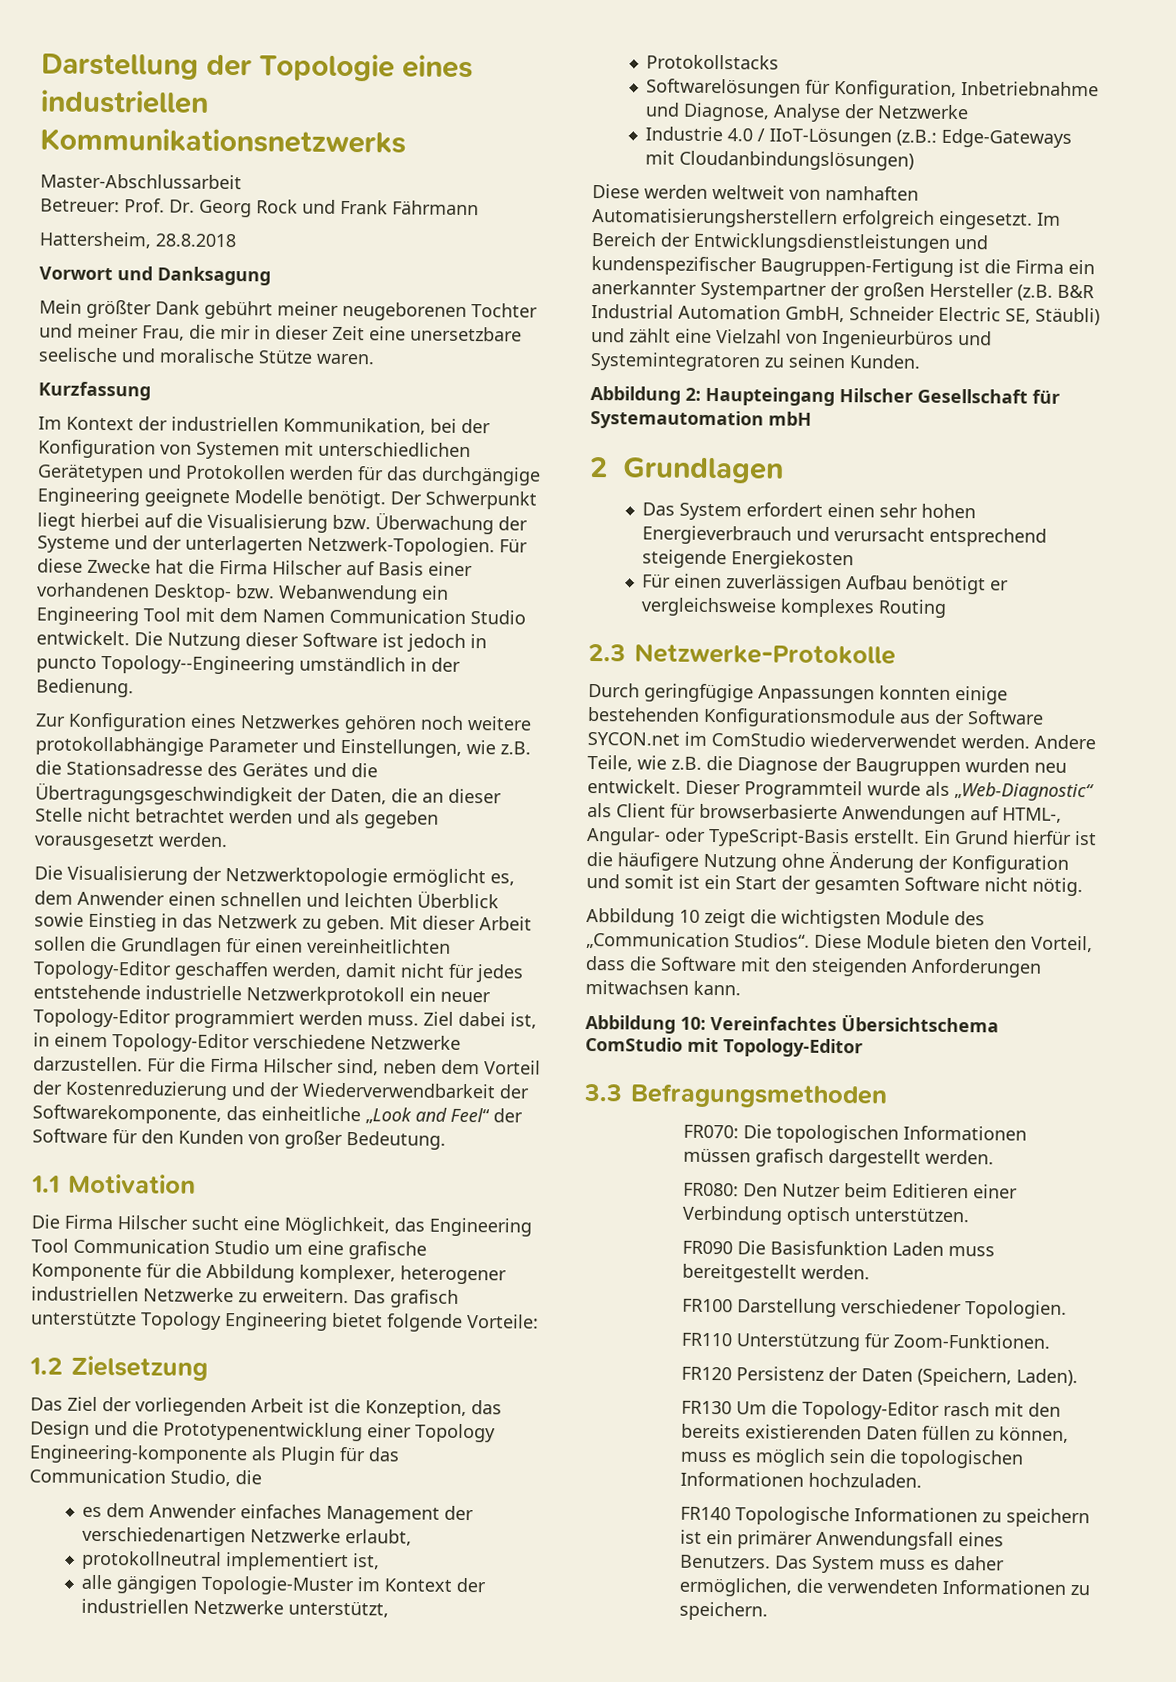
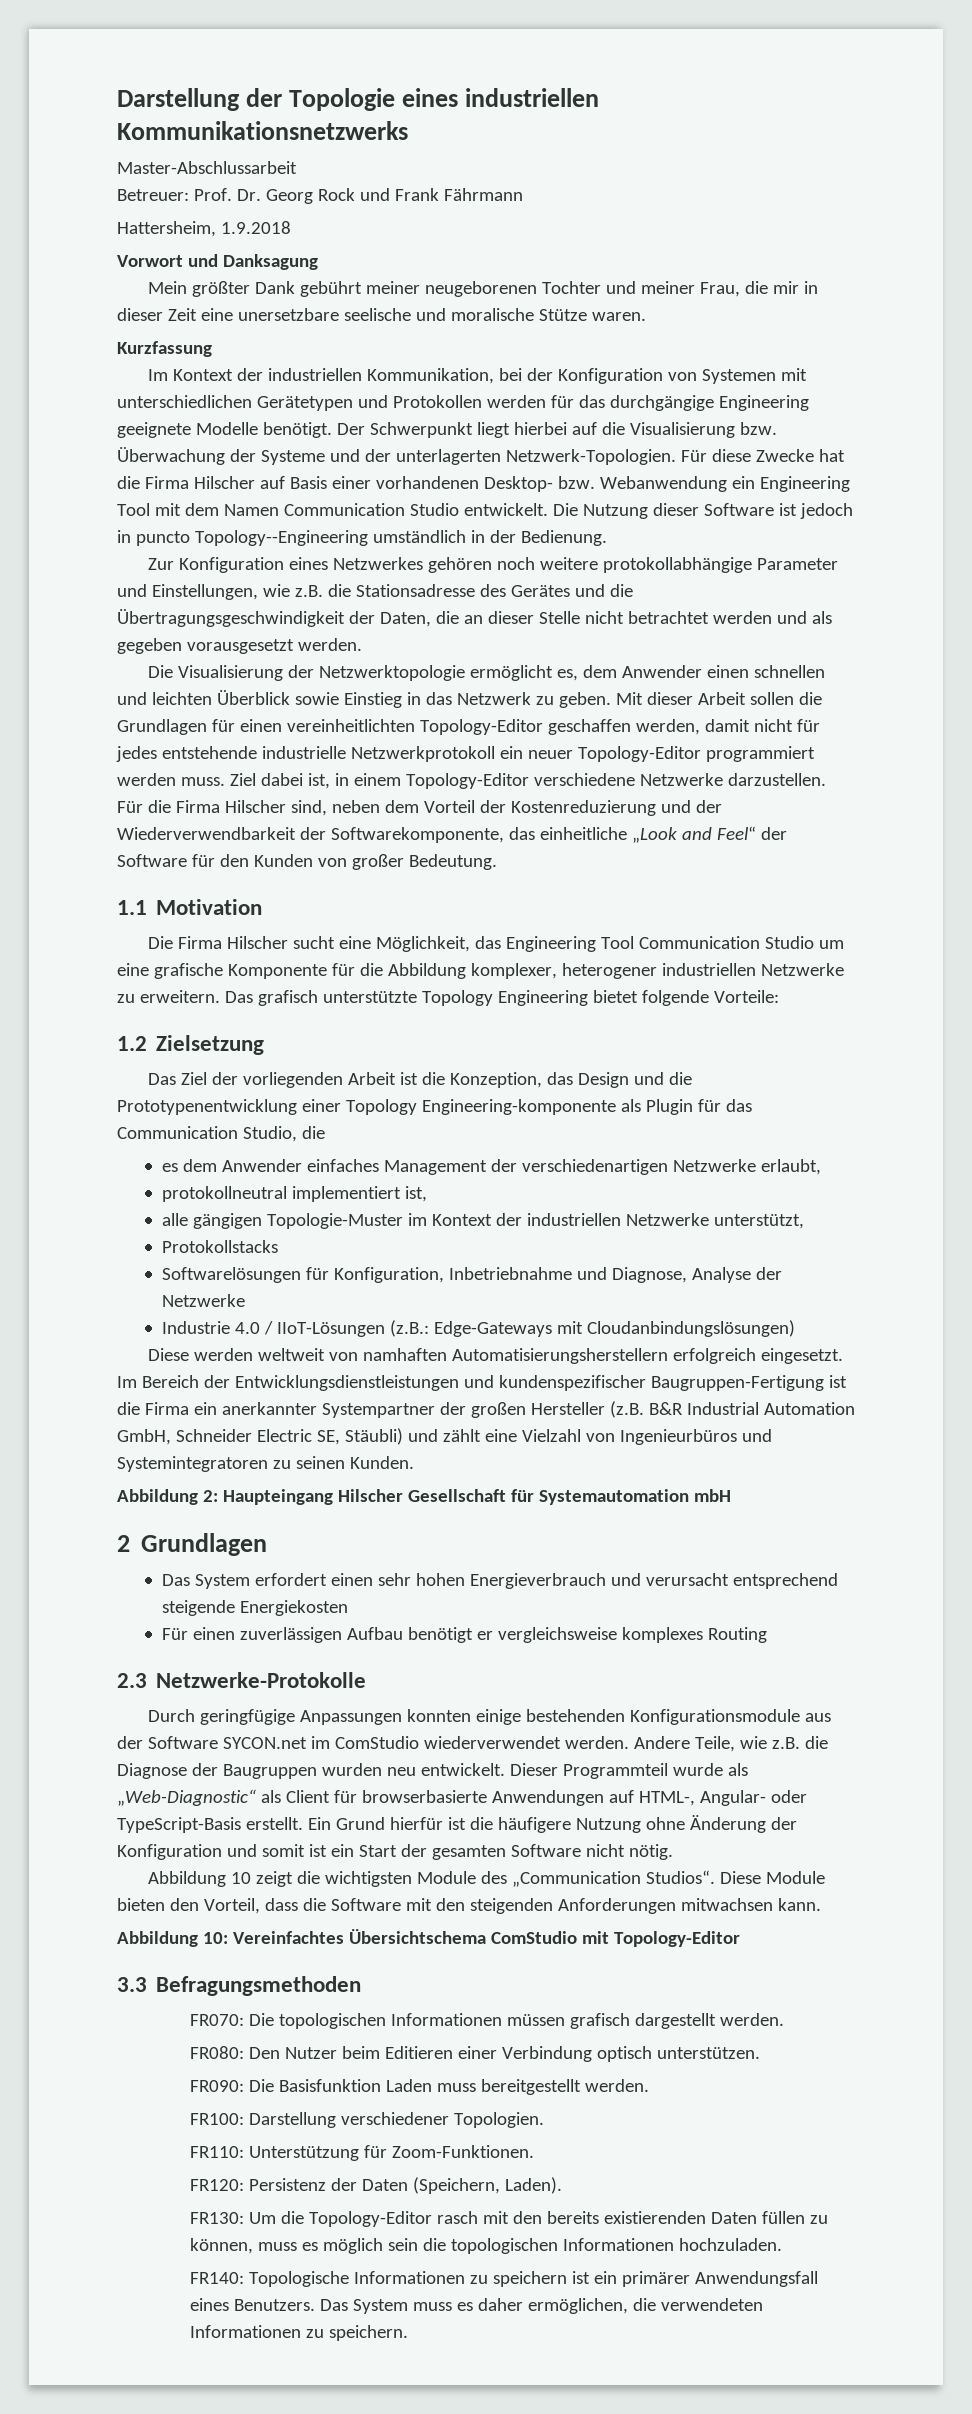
- Hattersheim, 28.8.2018
+ Hattersheim, 1.9.2018
- FR090 Die Basisfunktion Laden muss bereitgestellt werden.
+ FR090: Die Basisfunktion Laden muss bereitgestellt werden.
- FR100 Darstellung verschiedener Topologien.
+ FR100: Darstellung verschiedener Topologien.
- FR110 Unterstützung für Zoom-Funktionen.
+ FR110: Unterstützung für Zoom-Funktionen.
- FR120 Persistenz der Daten (Speichern, Laden).
+ FR120: Persistenz der Daten (Speichern, Laden).
- FR130 Um die Topology-Editor rasch mit den bereits existierenden Daten füllen zu können, muss es möglich sein die topologischen Informationen hochzuladen.
+ FR130: Um die Topology-Editor rasch mit den bereits existierenden Daten füllen zu können, muss es möglich sein die topologischen Informationen hochzuladen.
- FR140 Topologische Informationen zu speichern ist ein primärer Anwendungsfall eines Benutzers.
+ FR140: Topologische Informationen zu speichern ist ein primärer Anwendungsfall eines Benutzers.

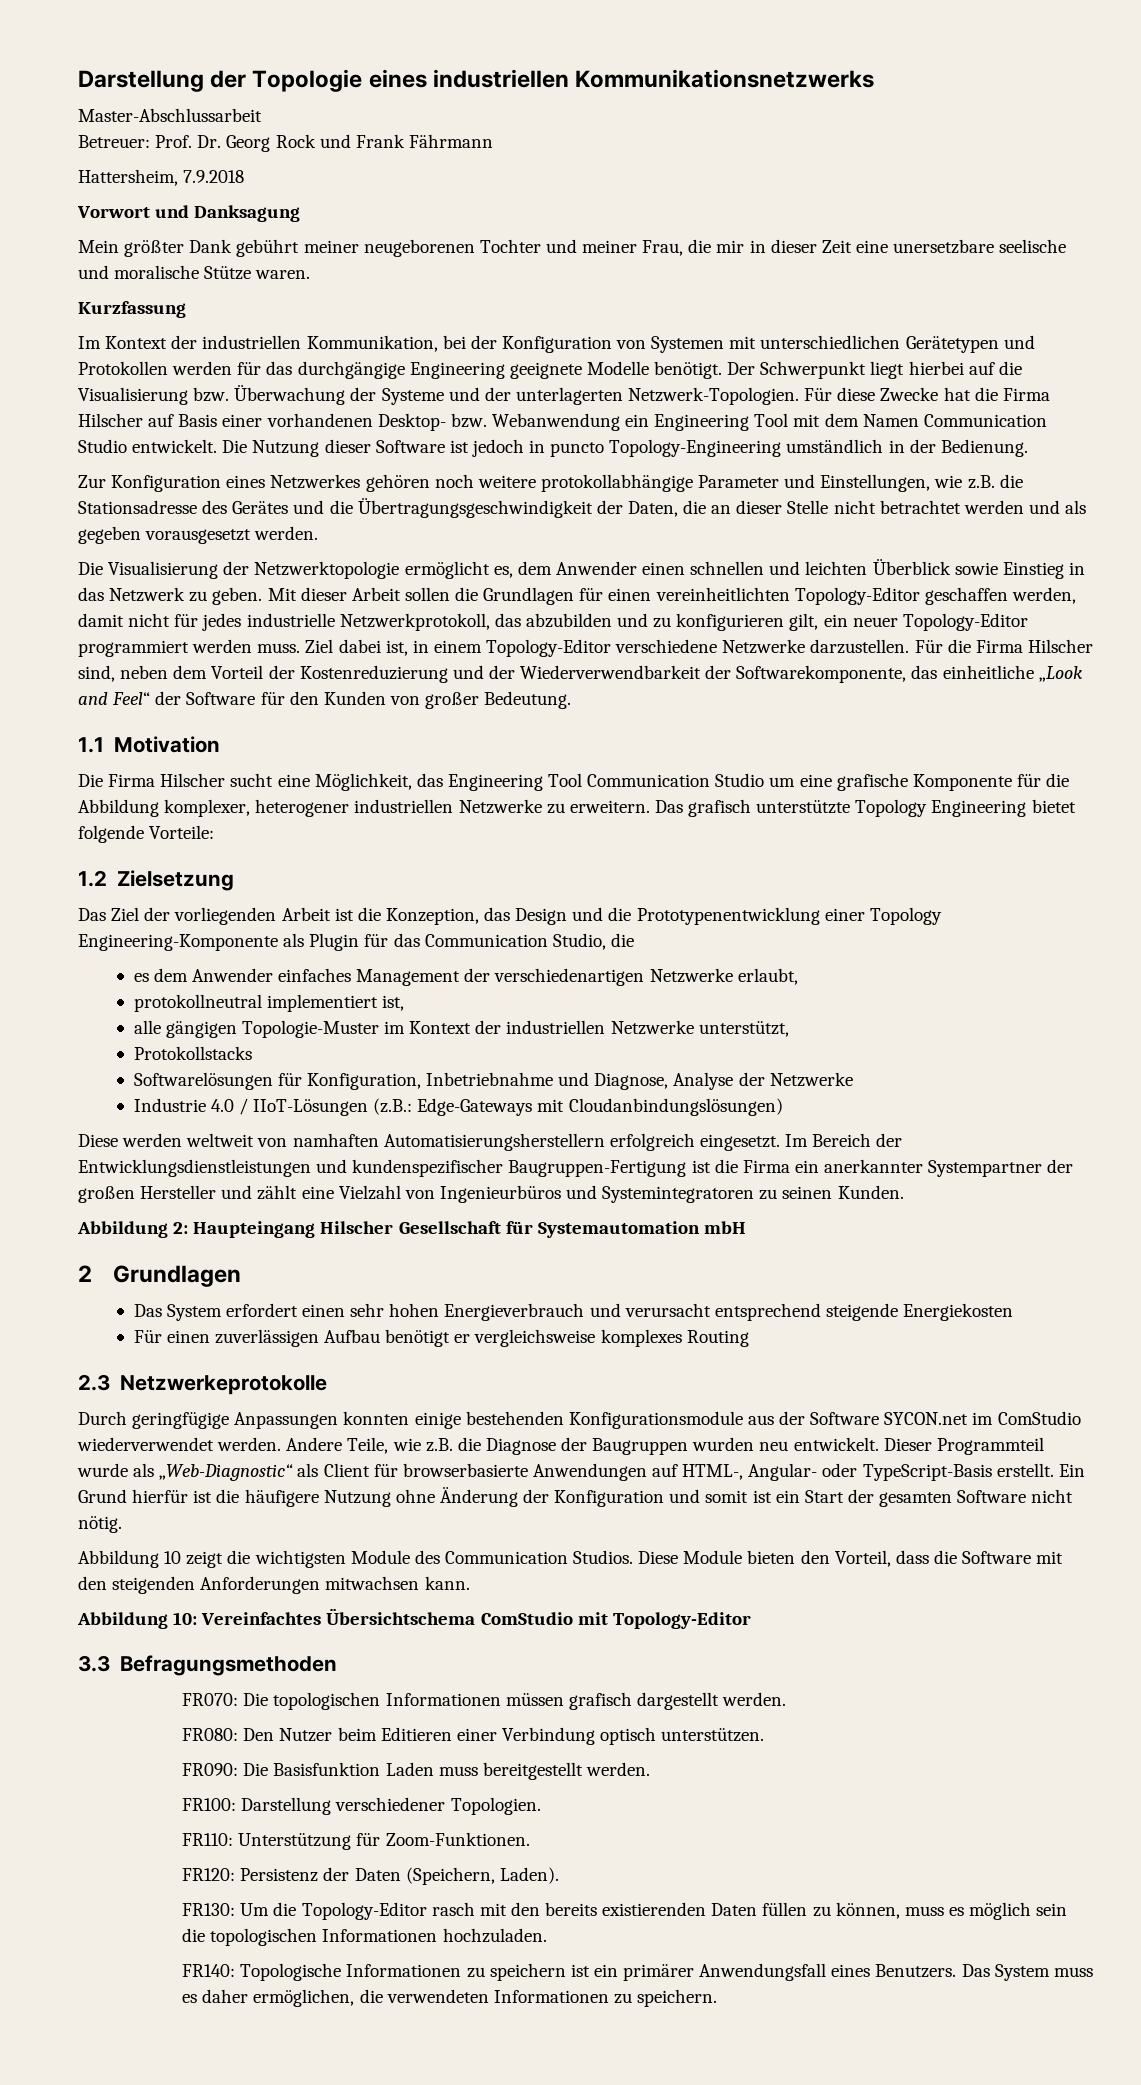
- Hattersheim, 1.9.2018
+ Hattersheim, 7.9.2018
- Die Nutzung dieser Software ist jedoch in puncto Topology--Engineering umständlich in der Bedienung.
+ Die Nutzung dieser Software ist jedoch in puncto Topology-Engineering umständlich in der Bedienung.
- Mit dieser Arbeit sollen die Grundlagen für einen vereinheitlichten Topology-Editor geschaffen werden, damit nicht für jedes entstehende industrielle Netzwerkprotokoll ein neuer Topology-Editor programmiert werden muss.
+ Mit dieser Arbeit sollen die Grundlagen für einen vereinheitlichten Topology-Editor geschaffen werden, damit nicht für jedes industrielle Netzwerkprotokoll, das abzubilden und zu konfigurieren gilt, ein neuer Topology-Editor programmiert werden muss.
- Das Ziel der vorliegenden Arbeit ist die Konzeption, das Design und die Prototypenentwicklung einer Topology Engineering-komponente als Plugin für das Communication Studio, die
+ Das Ziel der vorliegenden Arbeit ist die Konzeption, das Design und die Prototypenentwicklung einer Topology Engineering-Komponente als Plugin für das Communication Studio, die
- Im Bereich der Entwicklungsdienstleistungen und kundenspezifischer Baugruppen-Fertigung ist die Firma ein anerkannter Systempartner der großen Hersteller (z.B. B&R Industrial Automation GmbH, Schneider Electric SE, Stäubli) und zählt eine Vielzahl von Ingenieurbüros und Systemintegratoren zu seinen Kunden.
+ Im Bereich der Entwicklungsdienstleistungen und kundenspezifischer Baugruppen-Fertigung ist die Firma ein anerkannter Systempartner der großen Hersteller und zählt eine Vielzahl von Ingenieurbüros und Systemintegratoren zu seinen Kunden.
- 2.3 Netzwerke-Protokolle
+ 2.3 Netzwerkeprotokolle
- Abbildung 10 zeigt die wichtigsten Module des „Communication Studios“.
+ Abbildung 10 zeigt die wichtigsten Module des Communication Studios.

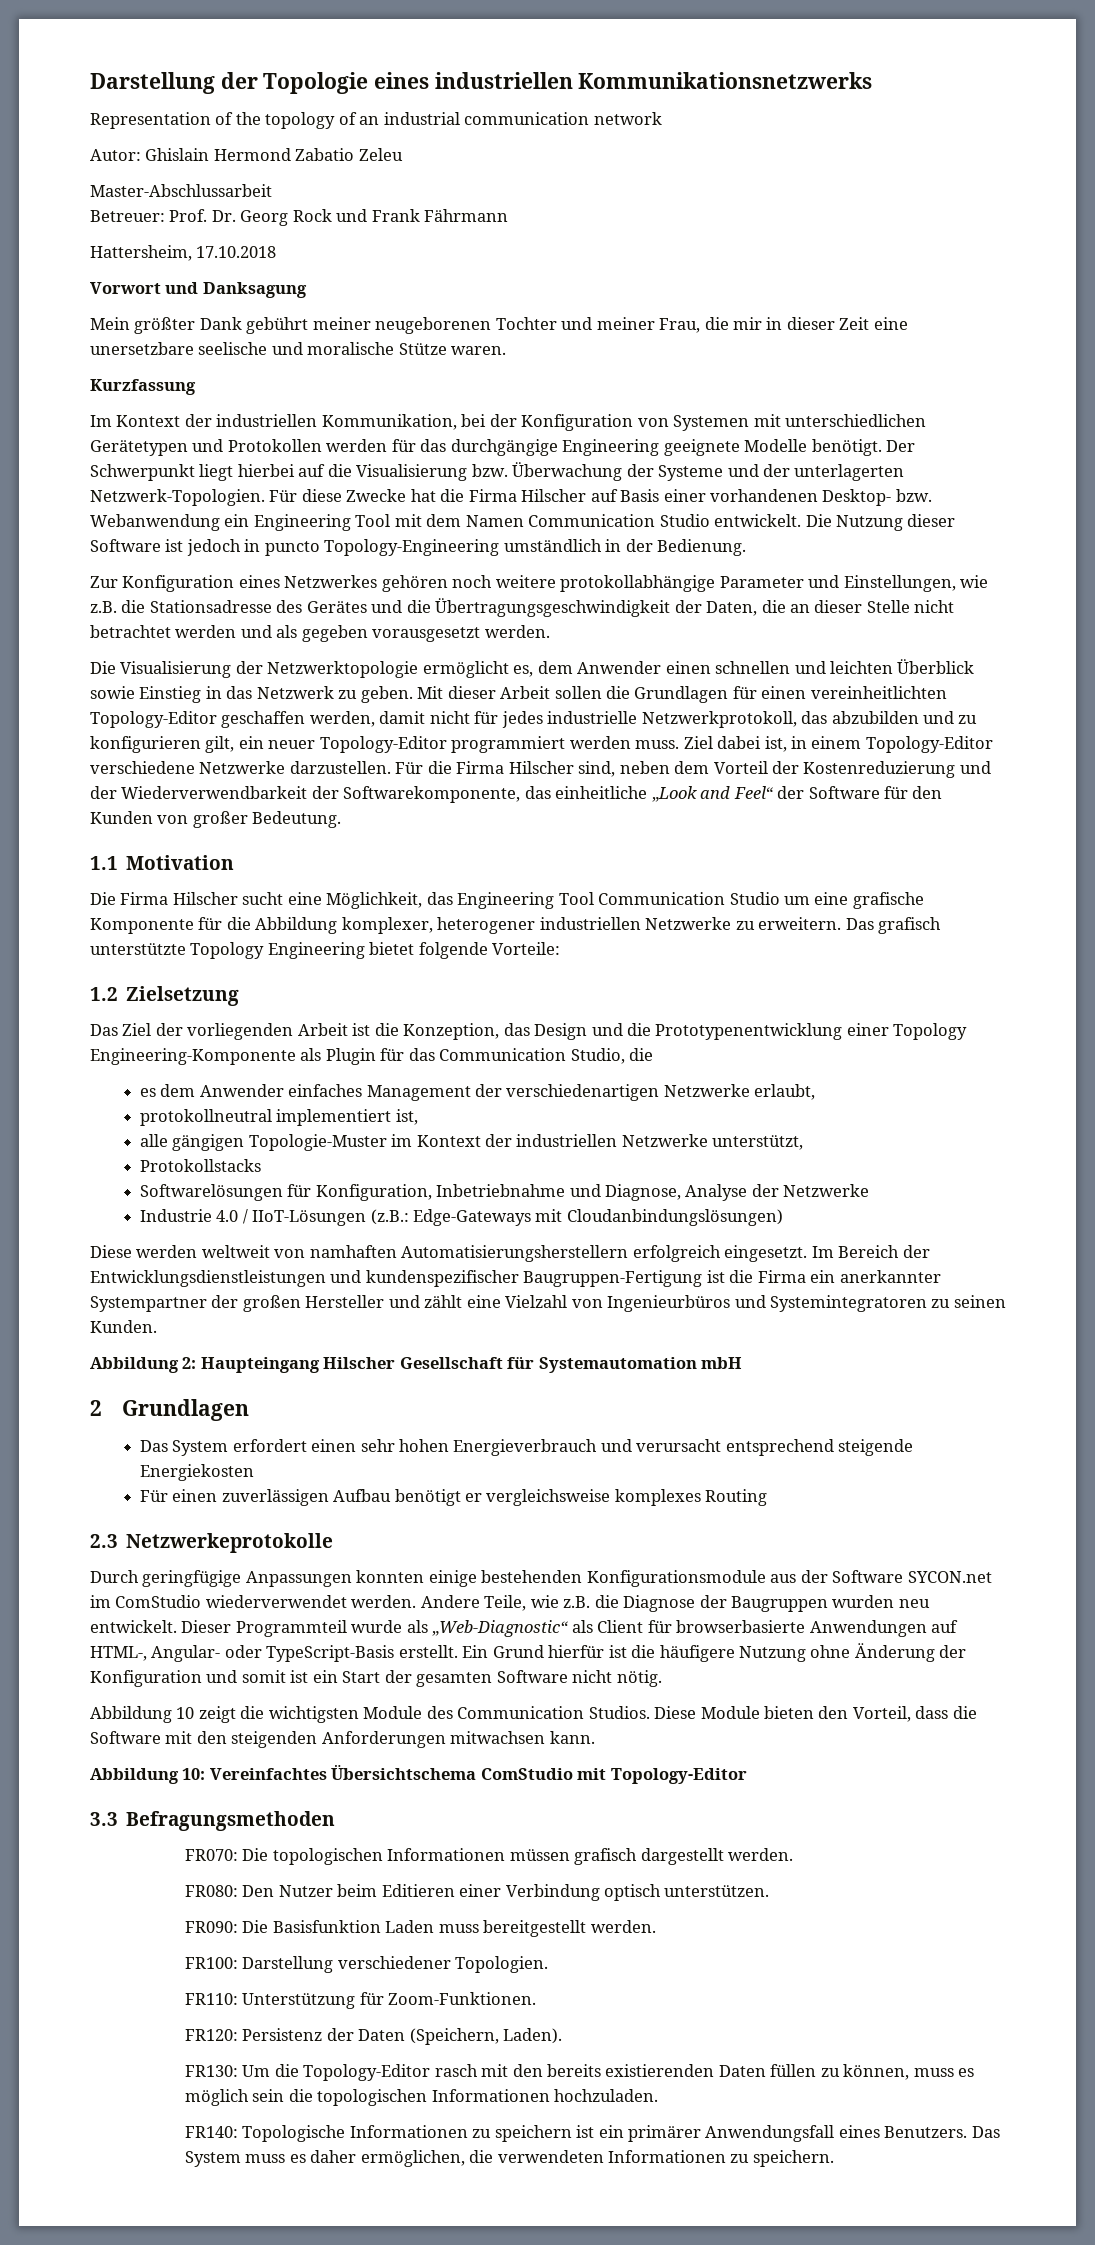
+ Representation of the topology of an industrial communication network
+ Autor: Ghislain Hermond Zabatio Zeleu
- Hattersheim, 7.9.2018
+ Hattersheim, 17.10.2018

